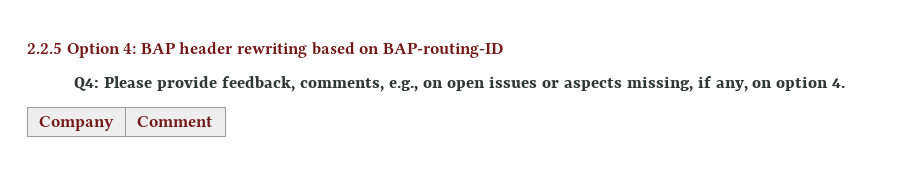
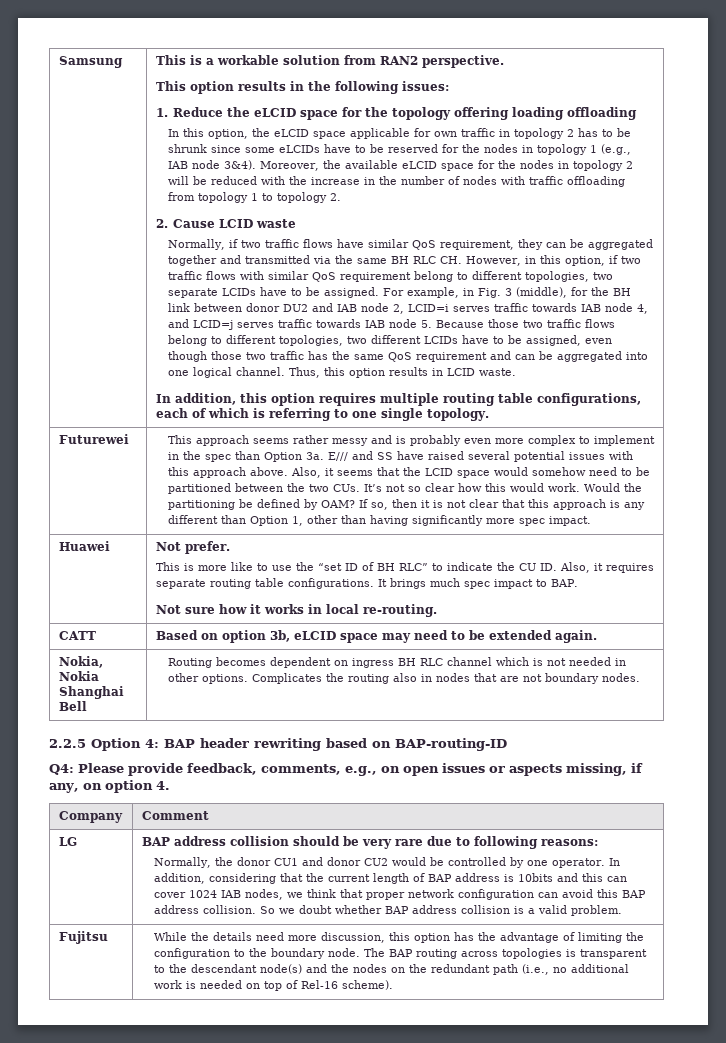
+ Samsung | This is a workable solution from RAN2 perspective.
+ This option results in the following issues:
+ 1. Reduce the eLCID space for the topology offering loading offloading
+ In this option, the eLCID space applicable for own traffic in topology 2 has to be shrunk since some eLCIDs have to be reserved for the nodes in topology 1 (e.g., IAB node 3&4). Moreover, the available eLCID space for the nodes in topology 2 will be reduced with the increase in the number of nodes with traffic offloading from topology 1 to topology 2.
+ 2. Cause LCID waste
+ Normally, if two traffic flows have similar QoS requirement, they can be aggregated together and transmitted via the same BH RLC CH. However, in this option, if two traffic flows with similar QoS requirement belong to different topologies, two separate LCIDs have to be assigned. For example, in Fig. 3 (middle), for the BH link between donor DU2 and IAB node 2, LCID=i serves traffic towards IAB node 4, and LCID=j serves traffic towards IAB node 5. Because those two traffic flows belong to different topologies, two different LCIDs have to be assigned, even though those two traffic has the same QoS requirement and can be aggregated into one logical channel. Thus, this option results in LCID waste.
+ In addition, this option requires multiple routing table configurations, each of which is referring to one single topology.
+ Futurewei | This approach seems rather messy and is probably even more complex to implement in the spec than Option 3a. E/// and SS have raised several potential issues with this approach above. Also, it seems that the LCID space would somehow need to be partitioned between the two CUs. It’s not so clear how this would work. Would the partitioning be defined by OAM? If so, then it is not clear that this approach is any different than Option 1, other than having significantly more spec impact.
+ Huawei | Not prefer.
+ This is more like to use the “set ID of BH RLC” to indicate the CU ID. Also, it requires separate routing table configurations. It brings much spec impact to BAP.
+ Not sure how it works in local re-routing.
+ CATT | Based on option 3b, eLCID space may need to be extended again.
+ Nokia, Nokia Shanghai Bell | Routing becomes dependent on ingress BH RLC channel which is not needed in other options. Complicates the routing also in nodes that are not boundary nodes.
+ LG | BAP address collision should be very rare due to following reasons:
+ Normally, the donor CU1 and donor CU2 would be controlled by one operator. In addition, considering that the current length of BAP address is 10bits and this can cover 1024 IAB nodes, we think that proper network configuration can avoid this BAP address collision. So we doubt whether BAP address collision is a valid problem.
+ Fujitsu | While the details need more discussion, this option has the advantage of limiting the configuration to the boundary node. The BAP routing across topologies is transparent to the descendant node(s) and the nodes on the redundant path (i.e., no additional work is needed on top of Rel-16 scheme).

